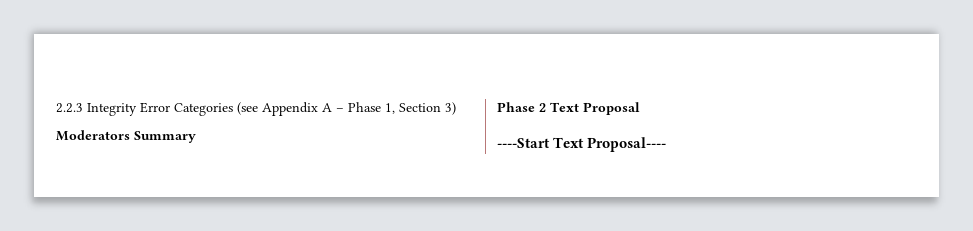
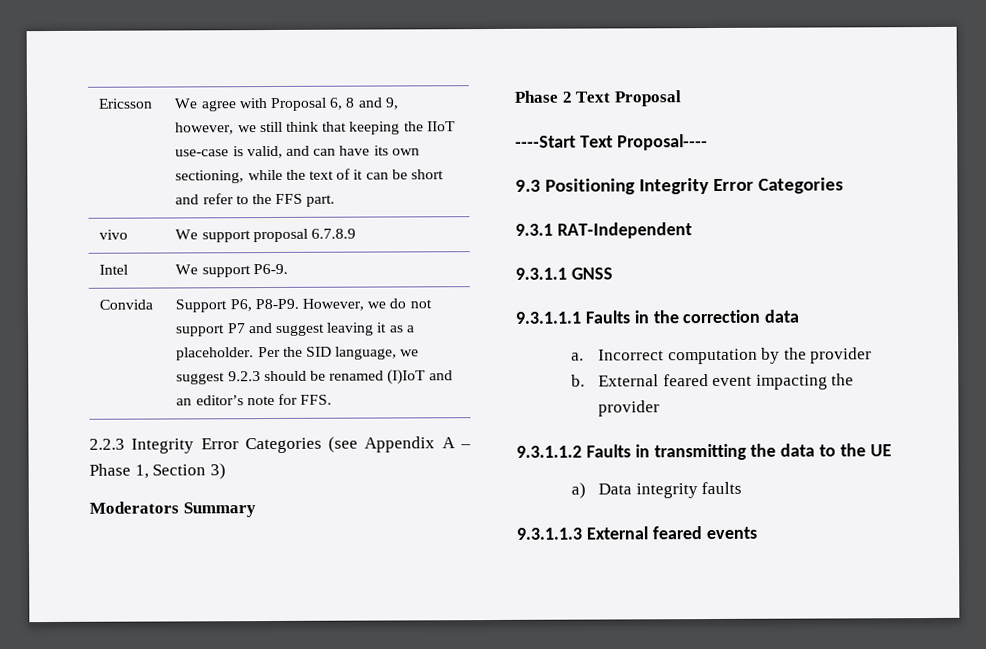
+ Ericsson | We agree with Proposal 6, 8 and 9, however, we still think that keeping the IIoT use-case is valid, and can have its own sectioning, while the text of it can be short and refer to the FFS part.
+ vivo | We support proposal 6.7.8.9
+ Intel | We support P6-9.
+ Convida | Support P6, P8-P9. However, we do not support P7 and suggest leaving it as a placeholder. Per the SID language, we suggest 9.2.3 should be renamed (I)IoT and an editor’s note for FFS.
+ 9.3 Positioning Integrity Error Categories
+ 9.3.1 RAT-Independent
+ 9.3.1.1 GNSS
+ 9.3.1.1.1 Faults in the correction data
+ a. Incorrect computation by the provider
+ b. External feared event impacting the provider
+ 9.3.1.1.2 Faults in transmitting the data to the UE
+ a) Data integrity faults
+ 9.3.1.1.3 External feared events

